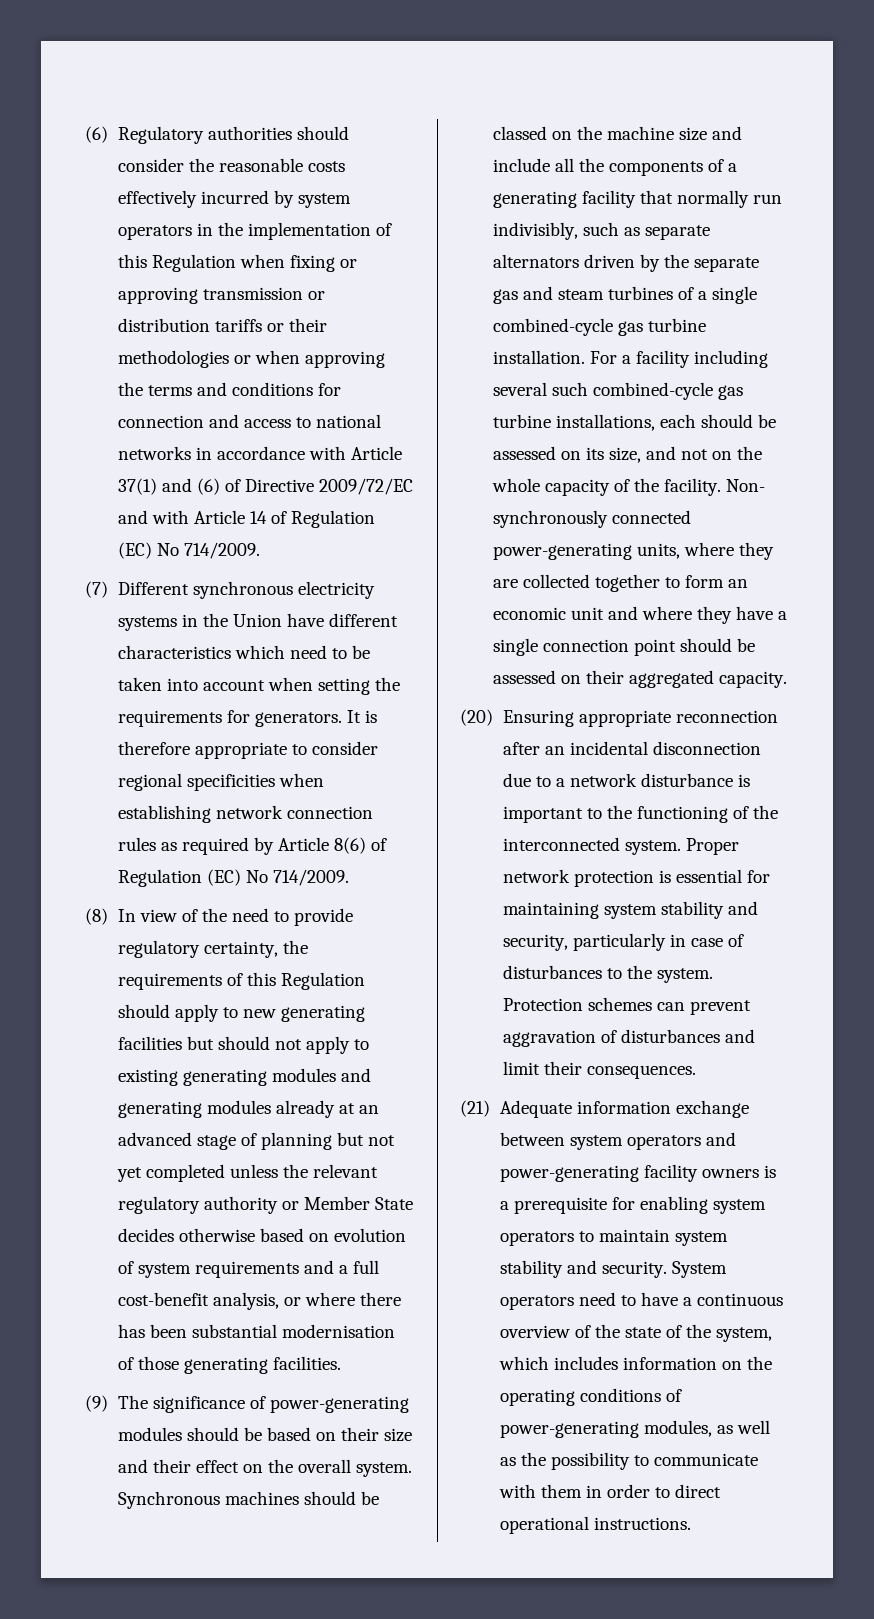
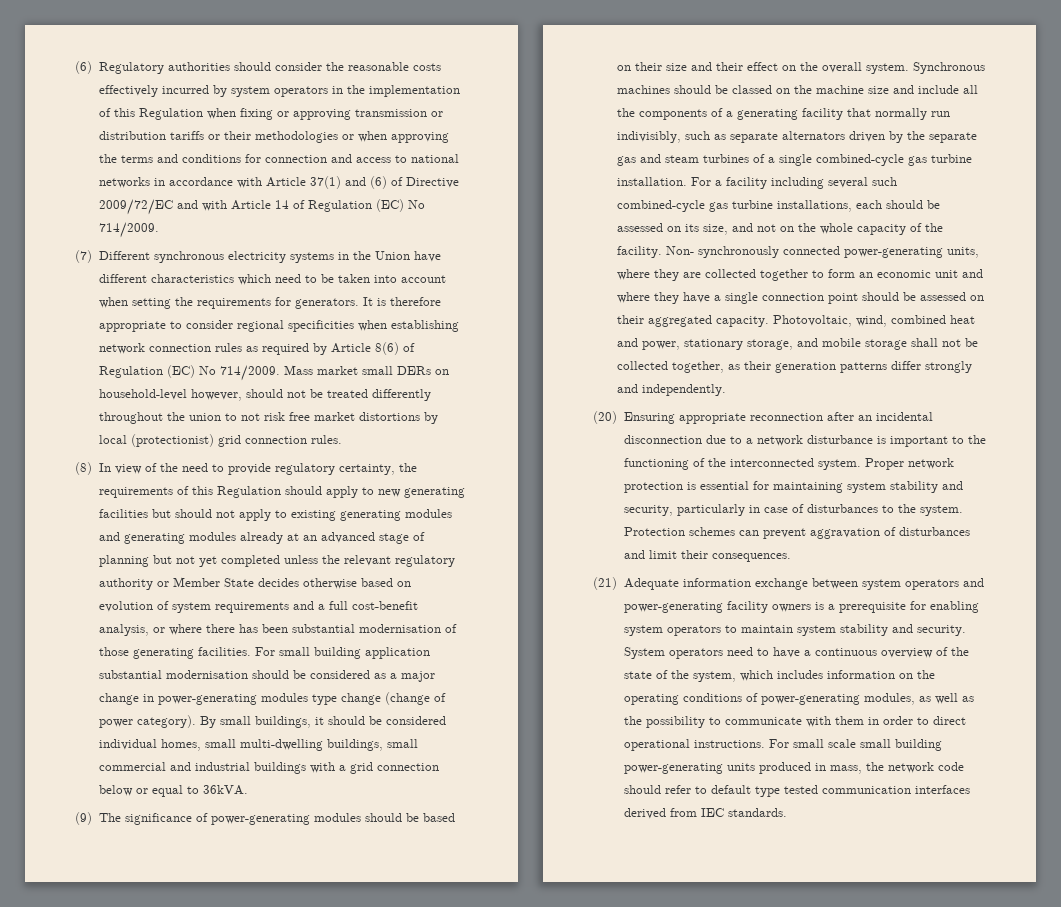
+ Mass market small DERs on household-level however, should not be treated differently throughout the union to not risk free market distortions by local (protectionist) grid connection rules.
+ For small building application substantial modernisation should be considered as a major change in power-generating modules type change (change of power category). By small buildings, it should be considered individual homes, small multi-dwelling buildings, small commercial and industrial buildings with a grid connection below or equal to 36kVA.
+ Photovoltaic, wind, combined heat and power, stationary storage, and mobile storage shall not be collected together, as their generation patterns differ strongly and independently.
+ For small scale small building power-generating units produced in mass, the network code should refer to default type tested communication interfaces derived from IEC standards.

